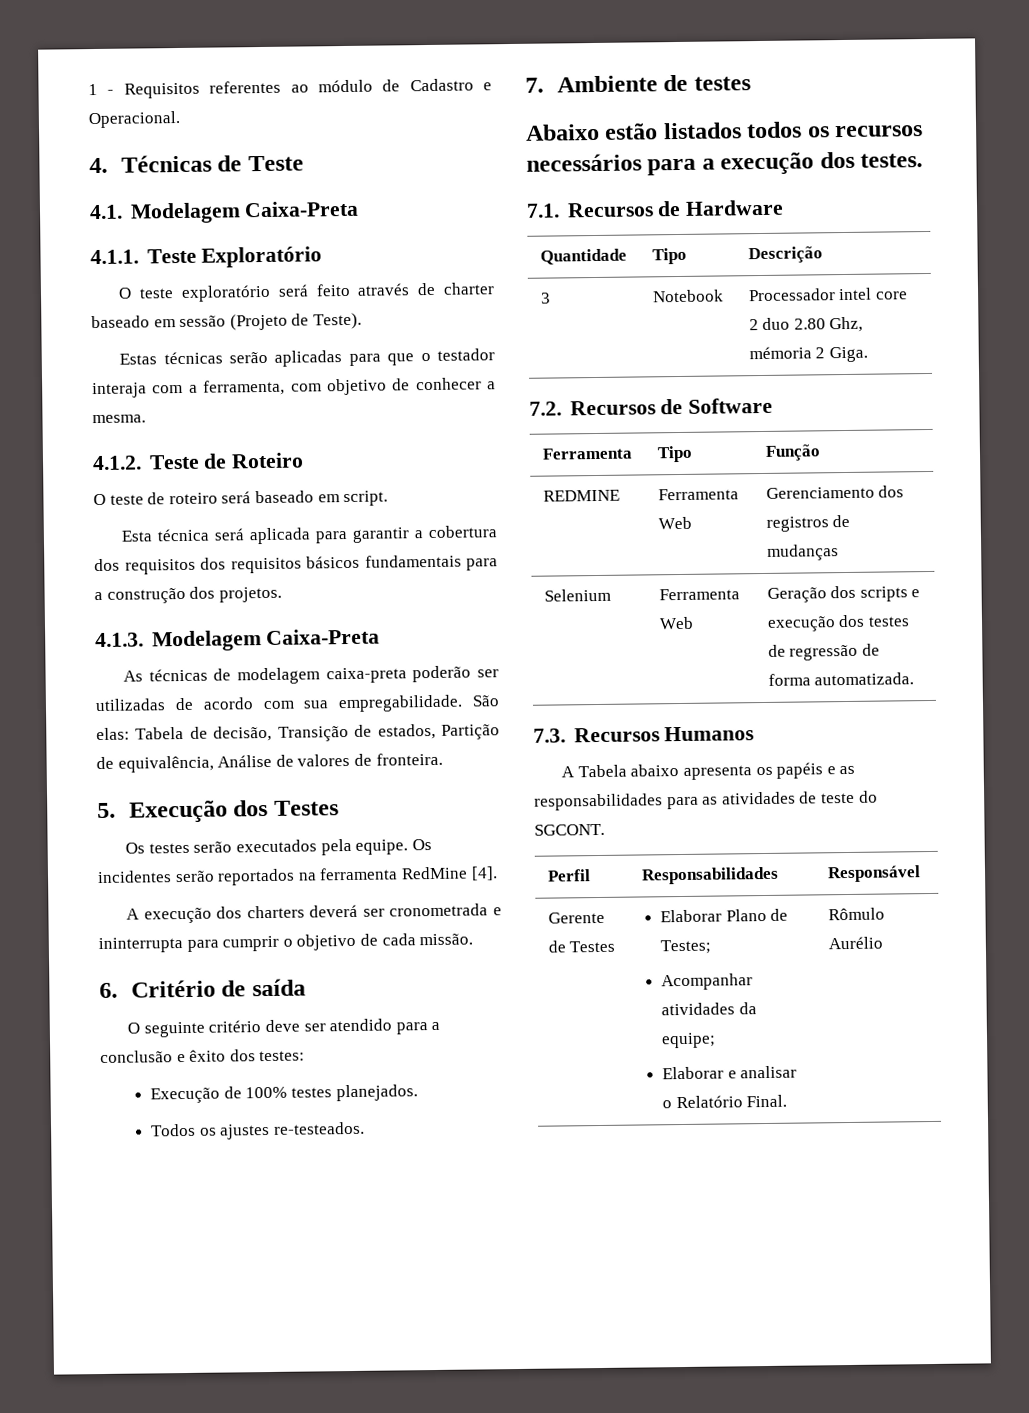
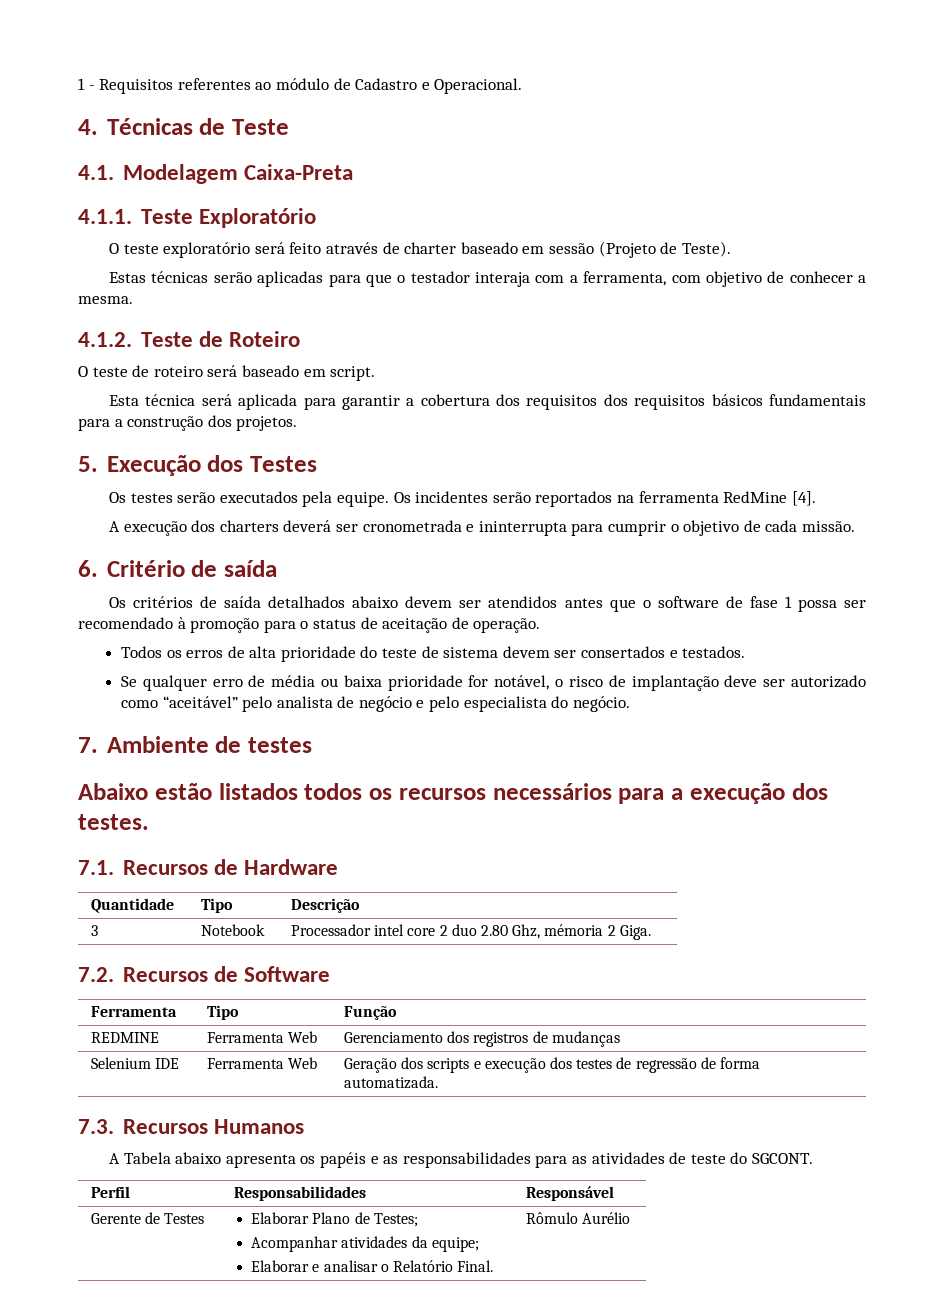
- 4.1.3. Modelagem Caixa-Preta
- As técnicas de modelagem caixa-preta poderão ser utilizadas de acordo com sua empregabilidade. São elas: Tabela de decisão, Transição de estados, Partição de equivalência, Análise de valores de fronteira.
- O seguinte critério deve ser atendido para a conclusão e êxito dos testes:
- Execução de 100% testes planejados.
- Todos os ajustes re-testeados.
+ Os critérios de saída detalhados abaixo devem ser atendidos antes que o software de fase 1 possa ser recomendado à promoção para o status de aceitação de operação.
+ Todos os erros de alta prioridade do teste de sistema devem ser consertados e testados.
+ Se qualquer erro de média ou baixa prioridade for notável, o risco de implantação deve ser autorizado como “aceitável” pelo analista de negócio e pelo especialista do negócio.
- Selenium | Ferramenta Web | Geração dos scripts e execução dos testes de regressão de forma automatizada.
+ Selenium IDE | Ferramenta Web | Geração dos scripts e execução dos testes de regressão de forma automatizada.

